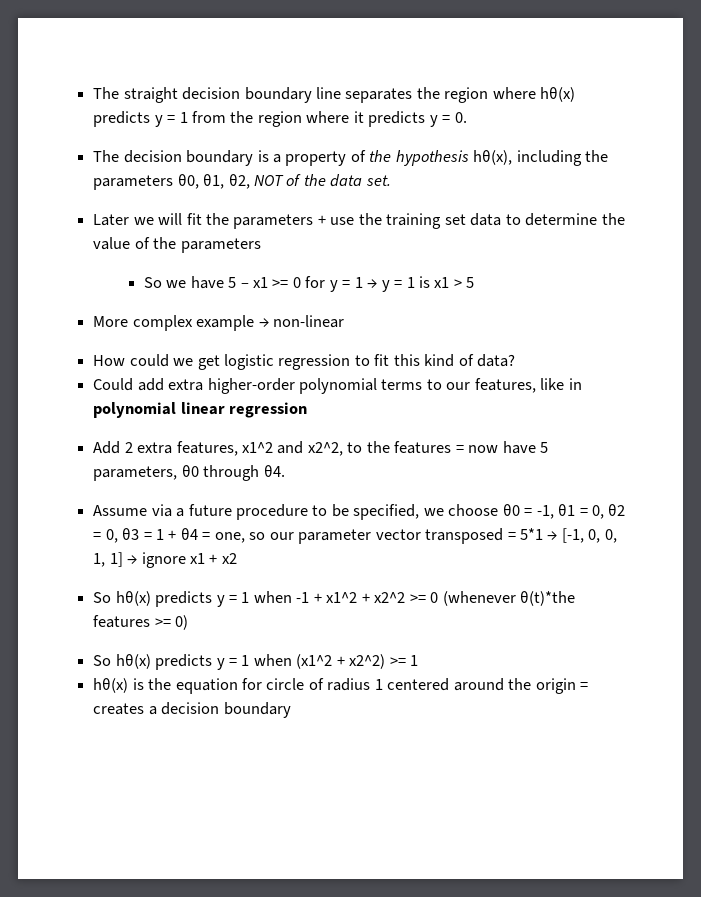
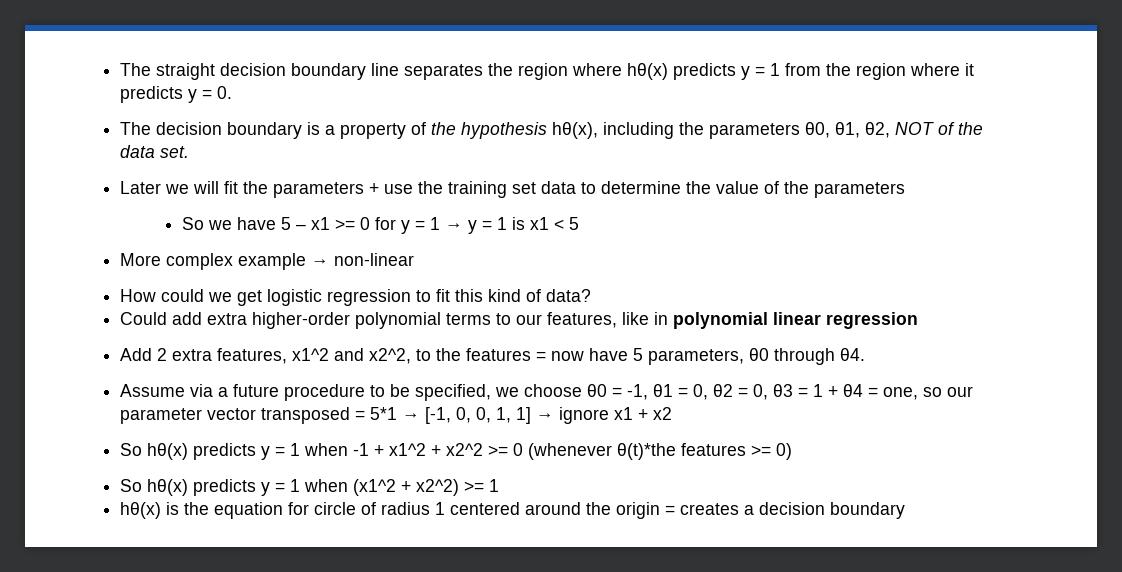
- So we have 5 – x1 >= 0 for y = 1 → y = 1 is x1 > 5
+ So we have 5 – x1 >= 0 for y = 1 → y = 1 is x1 < 5

